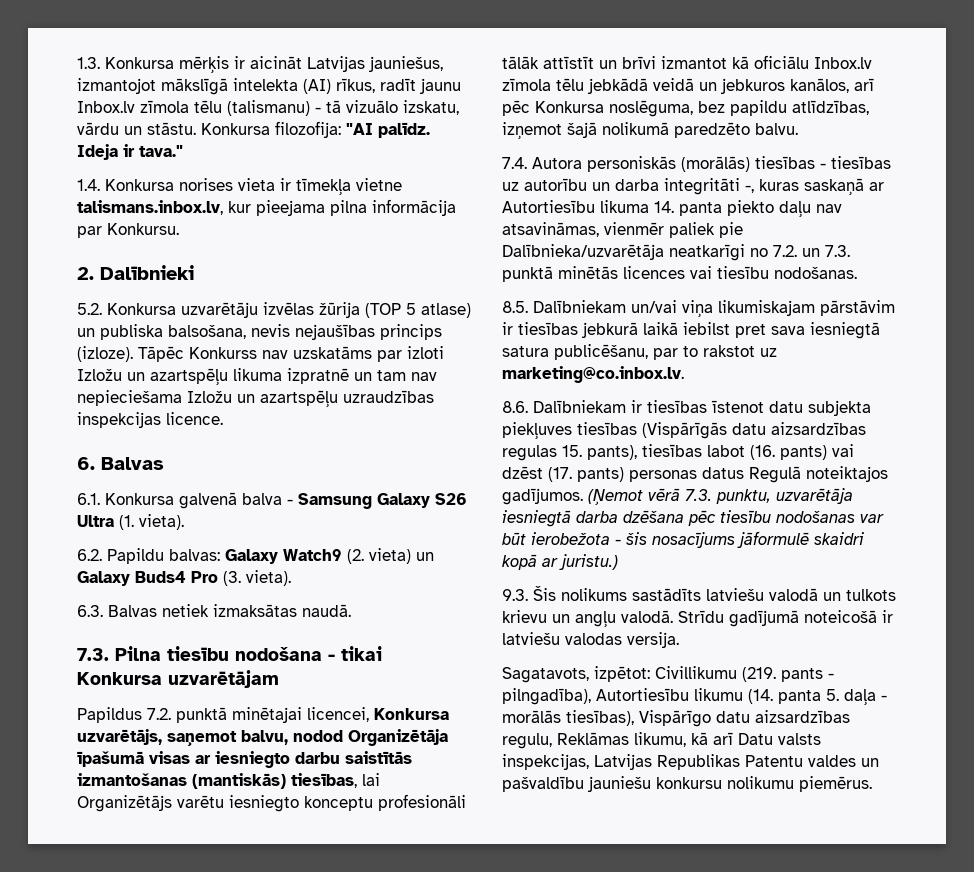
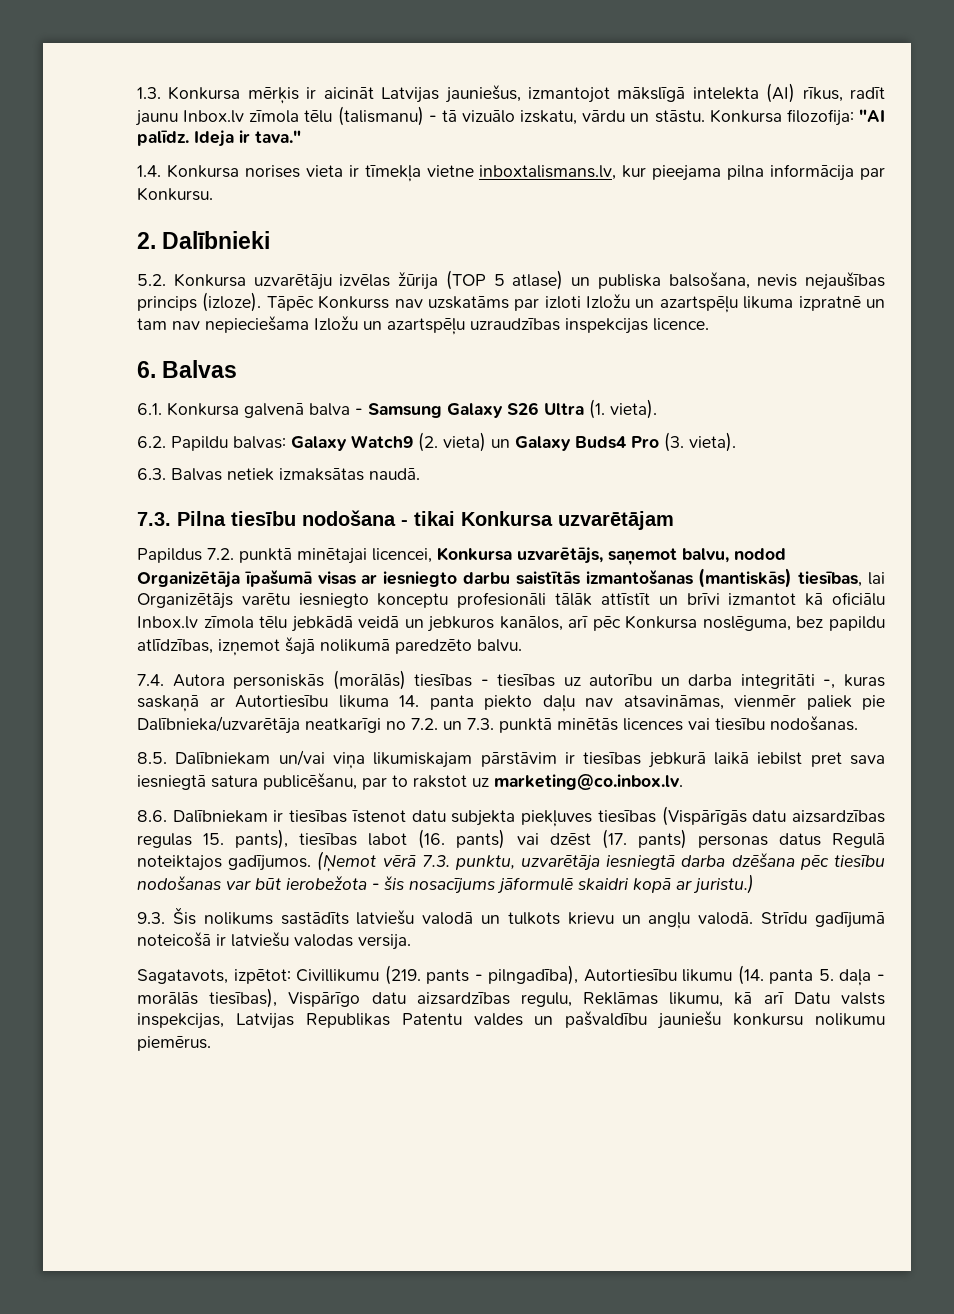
- 1.4. Konkursa norises vieta ir tīmekļa vietne talismans.inbox.lv, kur pieejama pilna informācija par Konkursu.
+ 1.4. Konkursa norises vieta ir tīmekļa vietne inboxtalismans.lv, kur pieejama pilna informācija par Konkursu.

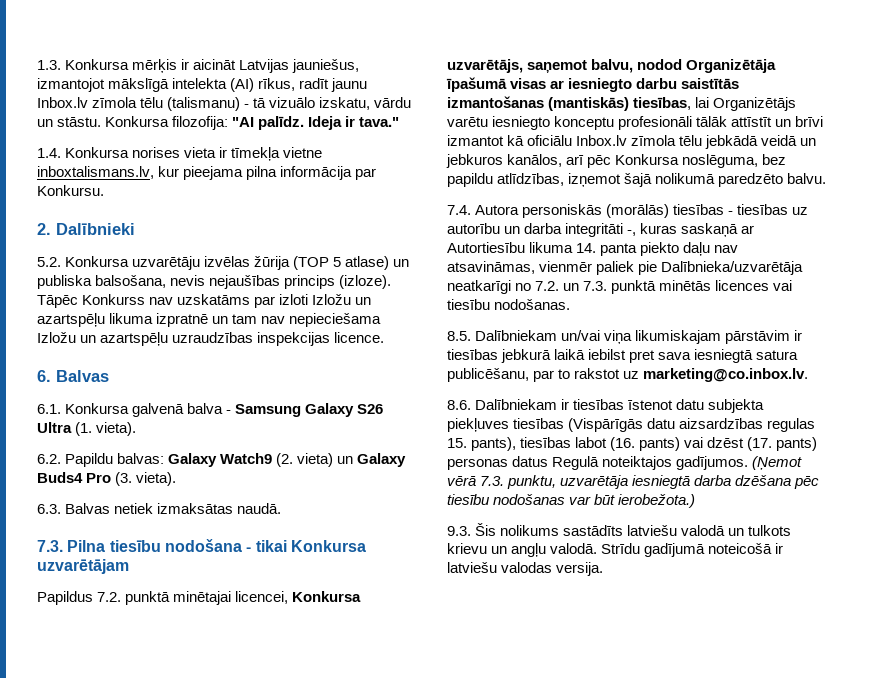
- (Ņemot vērā 7.3. punktu, uzvarētāja iesniegtā darba dzēšana pēc tiesību nodošanas var būt ierobežota - šis nosacījums jāformulē skaidri kopā ar juristu.)
+ (Ņemot vērā 7.3. punktu, uzvarētāja iesniegtā darba dzēšana pēc tiesību nodošanas var būt ierobežota.)
- Sagatavots, izpētot: Civillikumu (219. pants - pilngadība), Autortiesību likumu (14. panta 5. daļa - morālās tiesības), Vispārīgo datu aizsardzības regulu, Reklāmas likumu, kā arī Datu valsts inspekcijas, Latvijas Republikas Patentu valdes un pašvaldību jauniešu konkursu nolikumu piemērus.

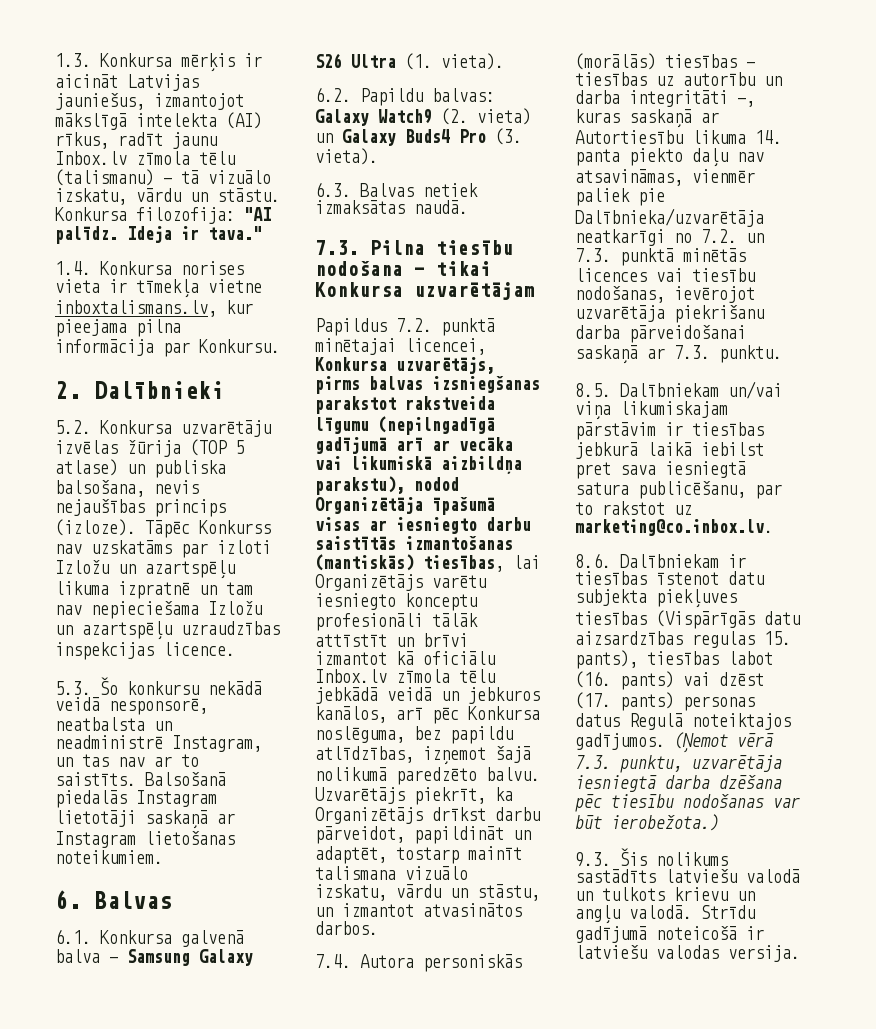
+ 5.3. Šo konkursu nekādā veidā nesponsorē, neatbalsta un neadministrē Instagram, un tas nav ar to saistīts. Balsošanā piedalās Instagram lietotāji saskaņā ar Instagram lietošanas noteikumiem.
- Papildus 7.2. punktā minētajai licencei, Konkursa uzvarētājs, saņemot balvu, nodod Organizētāja īpašumā visas ar iesniegto darbu saistītās izmantošanas (mantiskās) tiesības, lai Organizētājs varētu iesniegto konceptu profesionāli tālāk attīstīt un brīvi izmantot kā oficiālu Inbox.lv zīmola tēlu jebkādā veidā un jebkuros kanālos, arī pēc Konkursa noslēguma, bez papildu atlīdzības, izņemot šajā nolikumā paredzēto balvu.
+ Papildus 7.2. punktā minētajai licencei, Konkursa uzvarētājs, pirms balvas izsniegšanas parakstot rakstveida līgumu (nepilngadīgā gadījumā arī ar vecāka vai likumiskā aizbildņa parakstu), nodod Organizētāja īpašumā visas ar iesniegto darbu saistītās izmantošanas (mantiskās) tiesības, lai Organizētājs varētu iesniegto konceptu profesionāli tālāk attīstīt un brīvi izmantot kā oficiālu Inbox.lv zīmola tēlu jebkādā veidā un jebkuros kanālos, arī pēc Konkursa noslēguma, bez papildu atlīdzības, izņemot šajā nolikumā paredzēto balvu. Uzvarētājs piekrīt, ka Organizētājs drīkst darbu pārveidot, papildināt un adaptēt, tostarp mainīt talismana vizuālo izskatu, vārdu un stāstu, un izmantot atvasinātos darbos.
- 7.4. Autora personiskās (morālās) tiesības - tiesības uz autorību un darba integritāti -, kuras saskaņā ar Autortiesību likuma 14. panta piekto daļu nav atsavināmas, vienmēr paliek pie Dalībnieka/uzvarētāja neatkarīgi no 7.2. un 7.3. punktā minētās licences vai tiesību nodošanas.
+ 7.4. Autora personiskās (morālās) tiesības - tiesības uz autorību un darba integritāti -, kuras saskaņā ar Autortiesību likuma 14. panta piekto daļu nav atsavināmas, vienmēr paliek pie Dalībnieka/uzvarētāja neatkarīgi no 7.2. un 7.3. punktā minētās licences vai tiesību nodošanas, ievērojot uzvarētāja piekrišanu darba pārveidošanai saskaņā ar 7.3. punktu.

